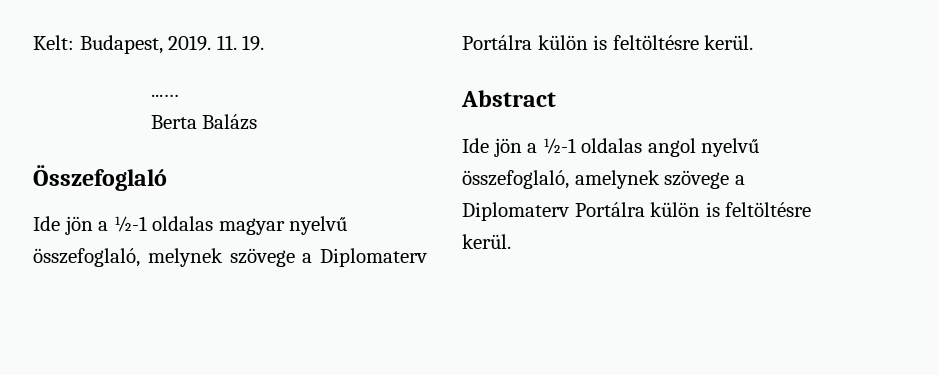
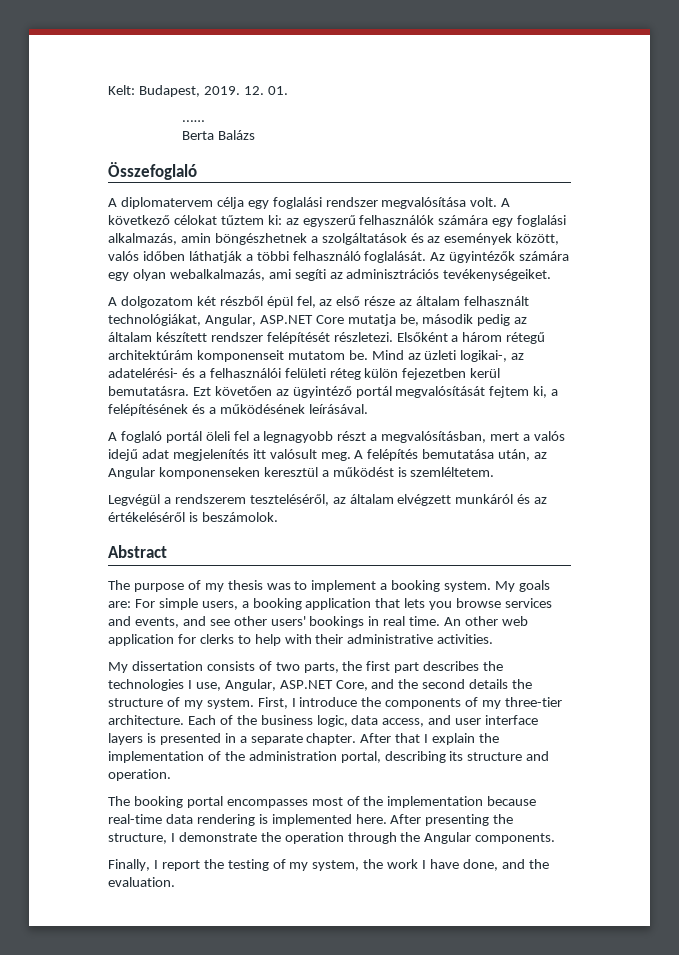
- 11. 19.
+ 12. 01.
- Ide jön a ½-1 oldalas magyar nyelvű összefoglaló, melynek szövege a Diplomaterv Portálra külön is feltöltésre kerül.
+ A diplomatervem célja egy foglalási rendszer megvalósítása volt. A következő célokat tűztem ki: az egyszerű felhasználók számára egy foglalási alkalmazás, amin böngészhetnek a szolgáltatások és az események között, valós időben láthatják a többi felhasználó foglalását. Az ügyintézők számára egy olyan webalkalmazás, ami segíti az adminisztrációs tevékenységeiket.
+ A dolgozatom két részből épül fel, az első része az általam felhasznált technológiákat, Angular, ASP.NET Core mutatja be, második pedig az általam készített rendszer felépítését részletezi. Elsőként a három rétegű architektúrám komponenseit mutatom be. Mind az üzleti logikai-, az adatelérési- és a felhasználói felületi réteg külön fejezetben kerül bemutatásra. Ezt követően az ügyintéző portál megvalósítását fejtem ki, a felépítésének és a működésének leírásával.
+ A foglaló portál öleli fel a legnagyobb részt a megvalósításban, mert a valós idejű adat megjelenítés itt valósult meg. A felépítés bemutatása után, az Angular komponenseken keresztül a működést is szemléltetem.
+ Legvégül a rendszerem teszteléséről, az általam elvégzett munkáról és az értékeléséről is beszámolok.
  Abstract
- Ide jön a ½-1 oldalas angol nyelvű összefoglaló, amelynek szövege a Diplomaterv Portálra külön is feltöltésre kerül.
+ The purpose of my thesis was to implement a booking system. My goals are: For simple users, a booking application that lets you browse services and events, and see other users' bookings in real time. An other web application for clerks to help with their administrative activities.
+ My dissertation consists of two parts, the first part describes the technologies I use, Angular, ASP.NET Core, and the second details the structure of my system. First, I introduce the components of my three-tier architecture. Each of the business logic, data access, and user interface layers is presented in a separate chapter. After that I explain the implementation of the administration portal, describing its structure and operation.
+ The booking portal encompasses most of the implementation because real-time data rendering is implemented here. After presenting the structure, I demonstrate the operation through the Angular components.
+ Finally, I report the testing of my system, the work I have done, and the evaluation.

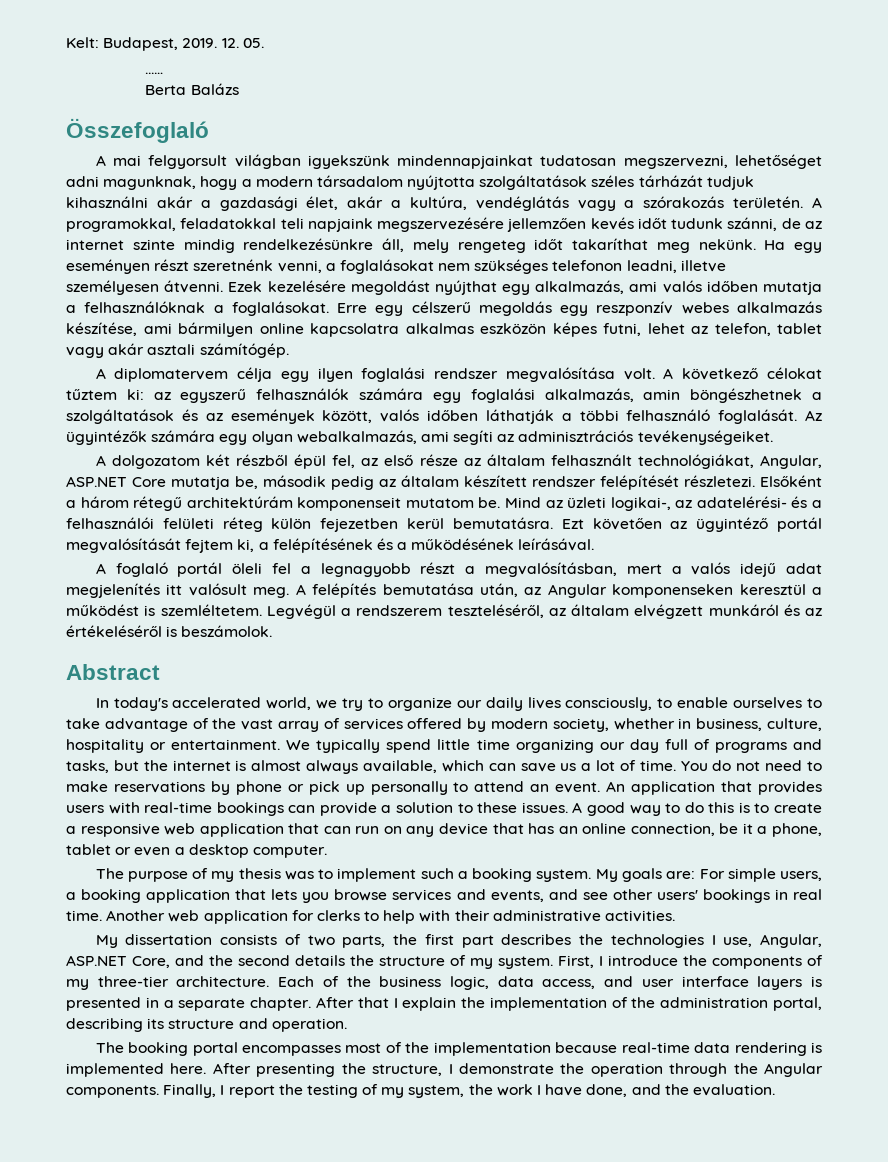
- 12. 01.
+ 12. 05.
+ A mai felgyorsult világban igyekszünk mindennapjainkat tudatosan megszervezni, lehetőséget adni magunknak, hogy a modern társadalom nyújtotta szolgáltatások széles tárházát tudjuk kihasználni akár a gazdasági élet, akár a kultúra, vendéglátás vagy a szórakozás területén. A programokkal, feladatokkal teli napjaink megszervezésére jellemzően kevés időt tudunk szánni, de az internet szinte mindig rendelkezésünkre áll, mely rengeteg időt takaríthat meg nekünk. Ha egy eseményen részt szeretnénk venni, a foglalásokat nem szükséges telefonon leadni, illetve személyesen átvenni. Ezek kezelésére megoldást nyújthat egy alkalmazás, ami valós időben mutatja a felhasználóknak a foglalásokat. Erre egy célszerű megoldás egy reszponzív webes alkalmazás készítése, ami bármilyen online kapcsolatra alkalmas eszközön képes futni, lehet az telefon, tablet vagy akár asztali számítógép.
- A diplomatervem célja egy foglalási rendszer megvalósítása volt.
+ A diplomatervem célja egy ilyen foglalási rendszer megvalósítása volt.
- A felépítés bemutatása után, az Angular komponenseken keresztül a működést is szemléltetem.
- Legvégül a rendszerem teszteléséről, az általam elvégzett munkáról és az értékeléséről is beszámolok.
+ A felépítés bemutatása után, az Angular komponenseken keresztül a működést is szemléltetem. Legvégül a rendszerem teszteléséről, az általam elvégzett munkáról és az értékeléséről is beszámolok.
+ In today's accelerated world, we try to organize our daily lives consciously, to enable ourselves to take advantage of the vast array of services offered by modern society, whether in business, culture, hospitality or entertainment. We typically spend little time organizing our day full of programs and tasks, but the internet is almost always available, which can save us a lot of time. You do not need to make reservations by phone or pick up personally to attend an event. An application that provides users with real-time bookings can provide a solution to these issues. A good way to do this is to create a responsive web application that can run on any device that has an online connection, be it a phone, tablet or even a desktop computer.
- The purpose of my thesis was to implement a booking system.
+ The purpose of my thesis was to implement such a booking system.
- An other web application for clerks to help with their administrative activities.
+ Another web application for clerks to help with their administrative activities.
- After presenting the structure, I demonstrate the operation through the Angular components.
- Finally, I report the testing of my system, the work I have done, and the evaluation.
+ After presenting the structure, I demonstrate the operation through the Angular components. Finally, I report the testing of my system, the work I have done, and the evaluation.

